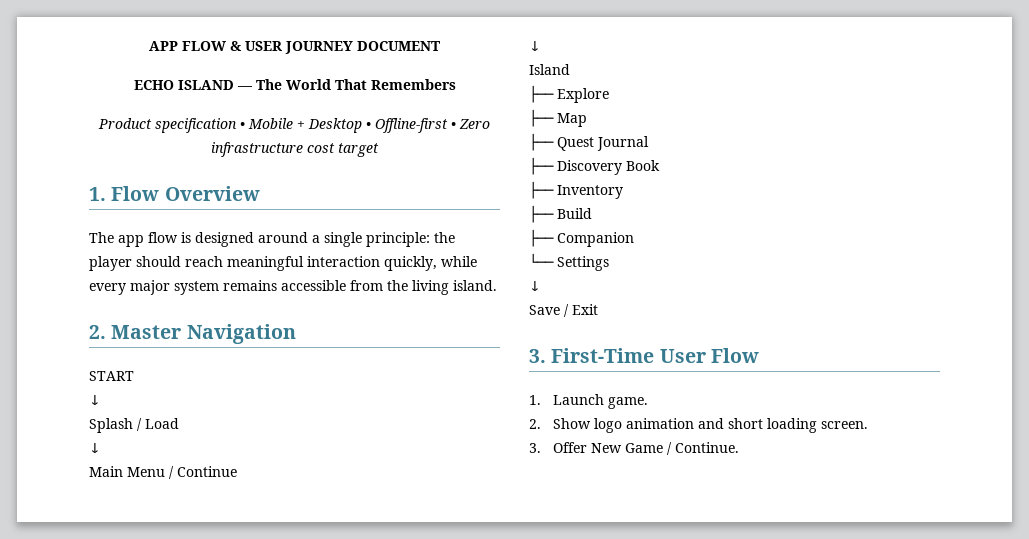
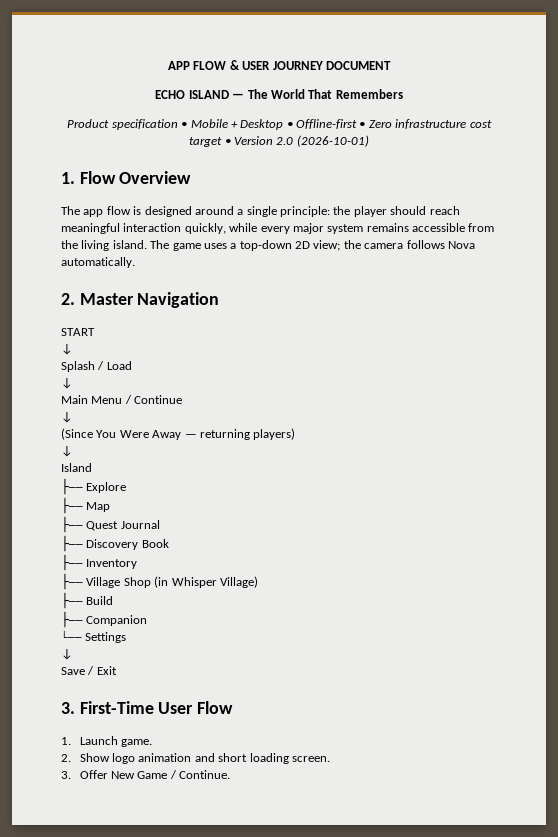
- Product specification • Mobile + Desktop • Offline-first • Zero infrastructure cost target
+ Product specification • Mobile + Desktop • Offline-first • Zero infrastructure cost target • Version 2.0 (2026-10-01)
+ The game uses a top-down 2D view; the camera follows Nova automatically.
+ (Since You Were Away — returning players)
+ ↓
+ ├── Village Shop (in Whisper Village)

